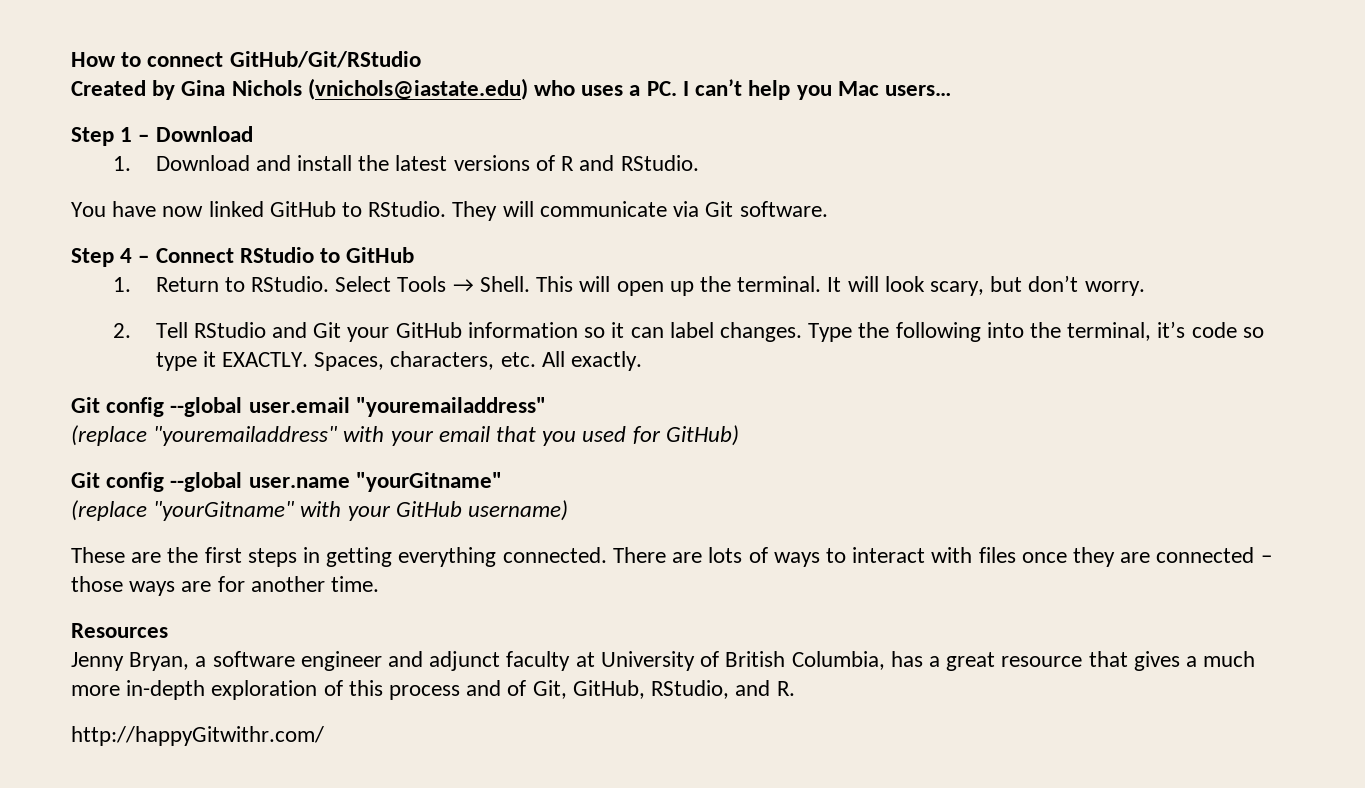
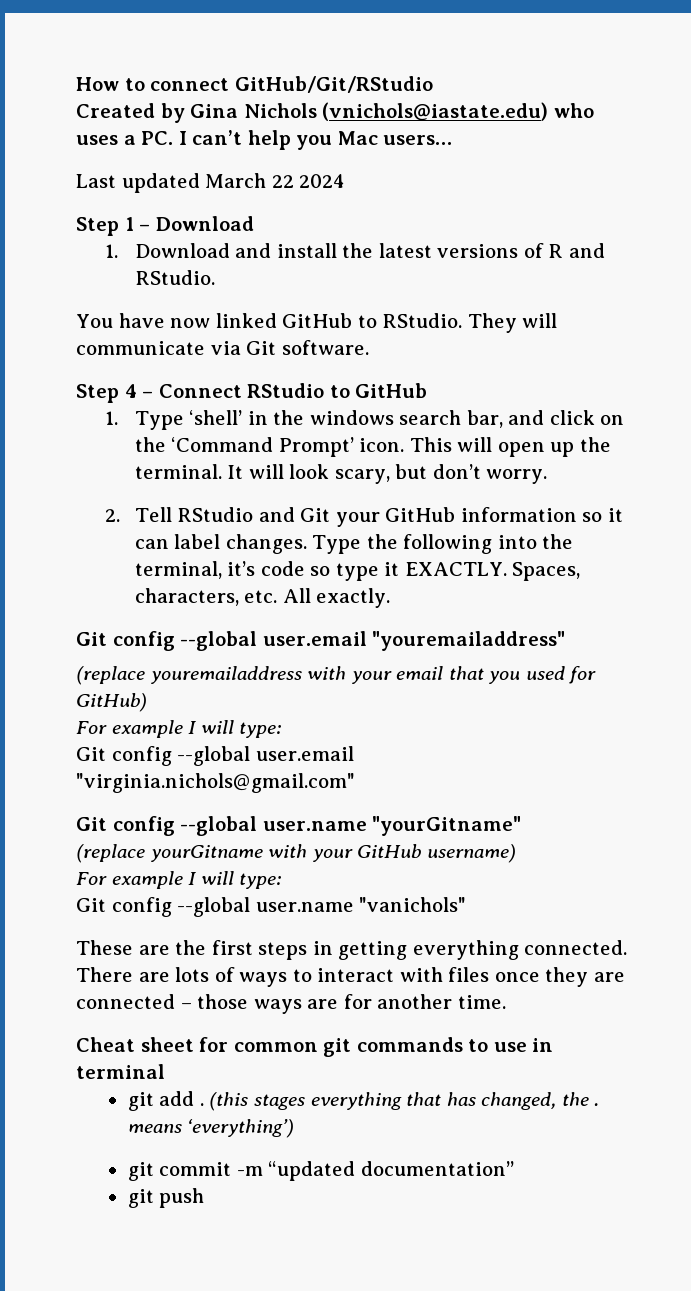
+ Last updated March 22 2024
- 1. Return to RStudio. Select Tools → Shell.
+ 1. Type ‘shell’ in the windows search bar, and click on the ‘Command Prompt’ icon.
- (replace "youremailaddress" with your email that you used for GitHub)
+ (replace youremailaddress with your email that you used for GitHub)
+ For example I will type:
+ Git config --global user.email "virginia.nichols@gmail.com"
- (replace "yourGitname" with your GitHub username)
+ (replace yourGitname with your GitHub username)
+ For example I will type:
+ Git config --global user.name "vanichols"
- Resources
- Jenny Bryan, a software engineer and adjunct faculty at University of British Columbia, has a great resource that gives a much more in-depth exploration of this process and of Git, GitHub, RStudio, and R.
- http://happyGitwithr.com/
+ Cheat sheet for common git commands to use in terminal
+ git add . (this stages everything that has changed, the . means ‘everything’)
+ git commit -m “updated documentation”
+ git push

